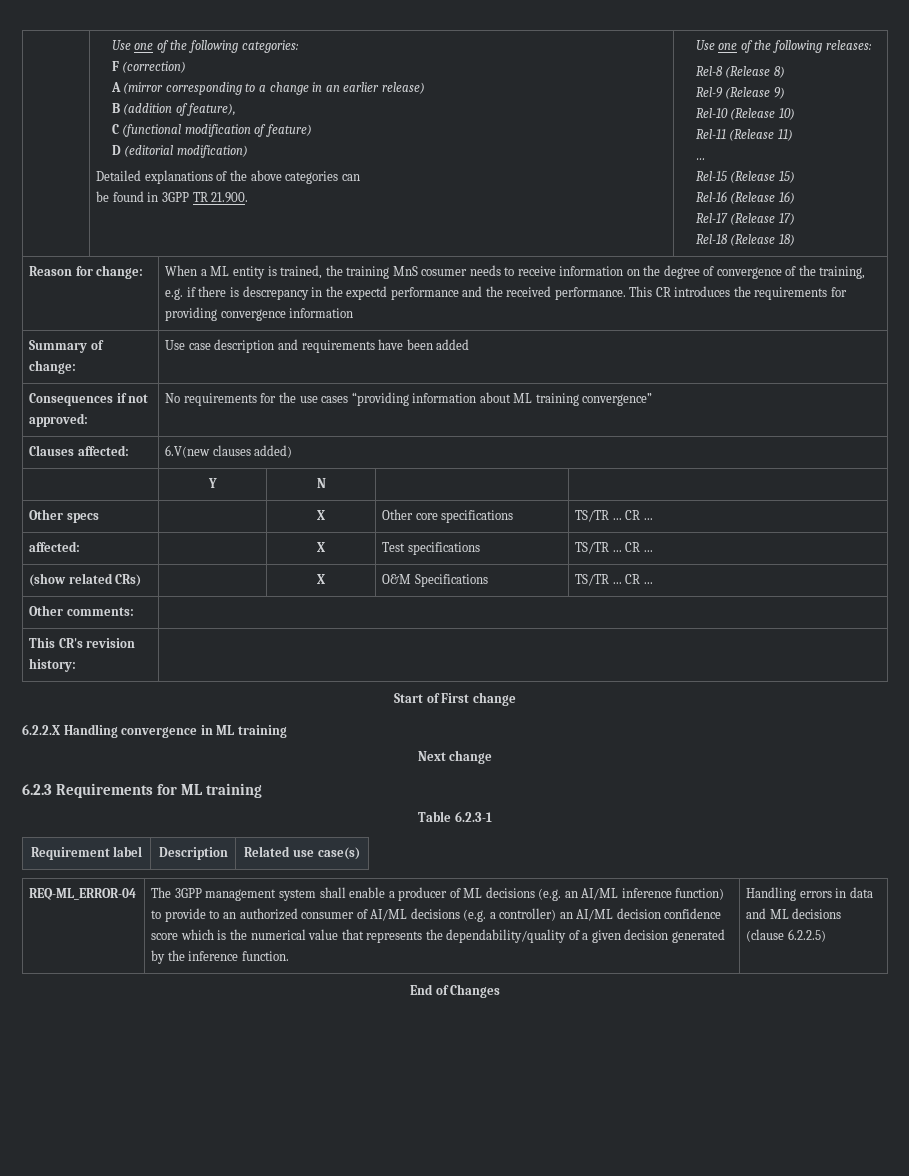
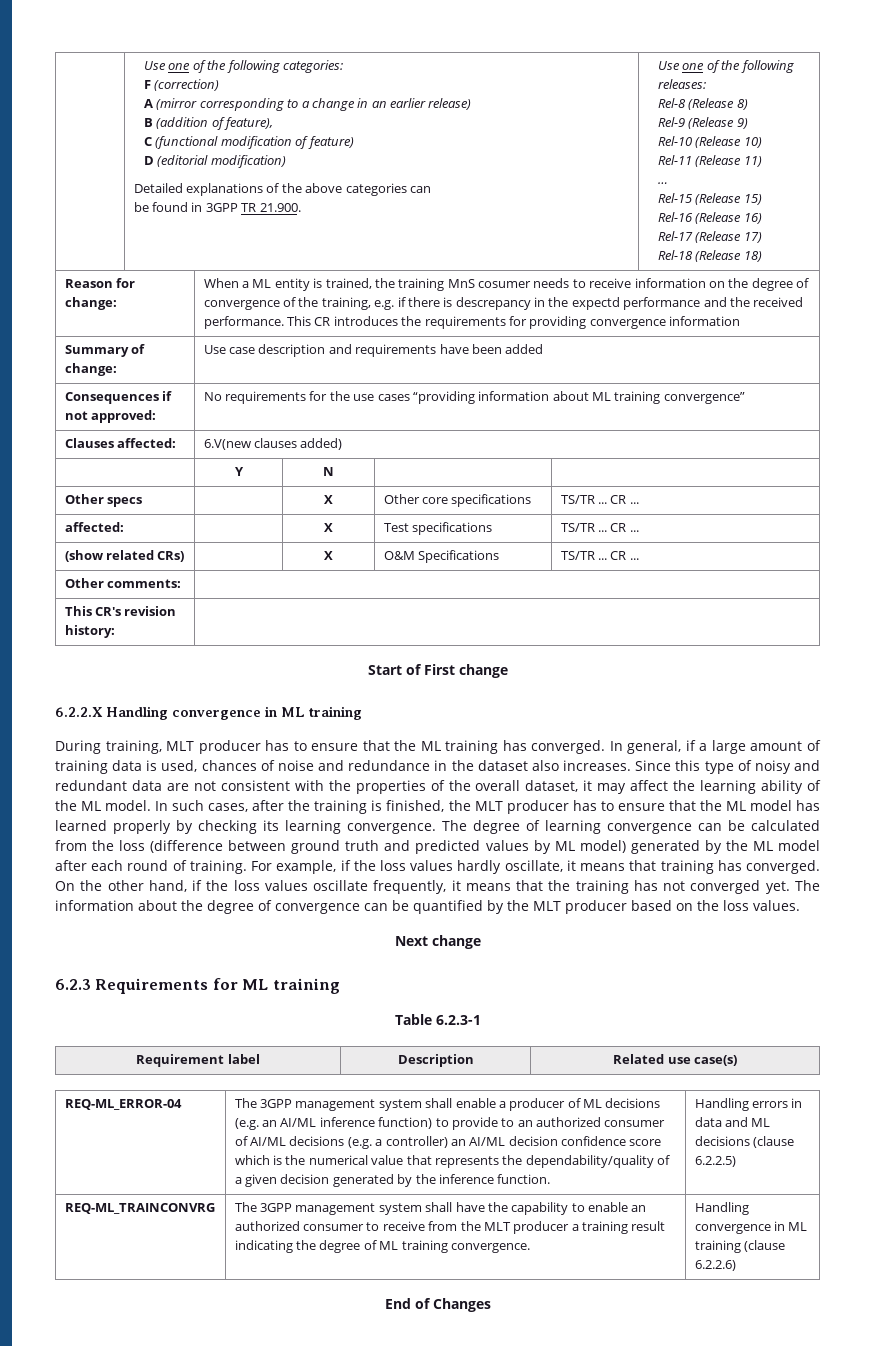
+ During training, MLT producer has to ensure that the ML training has converged. In general, if a large amount of training data is used, chances of noise and redundance in the dataset also increases. Since this type of noisy and redundant data are not consistent with the properties of the overall dataset, it may affect the learning ability of the ML model. In such cases, after the training is finished, the MLT producer has to ensure that the ML model has learned properly by checking its learning convergence. The degree of learning convergence can be calculated from the loss (difference between ground truth and predicted values by ML model) generated by the ML model after each round of training. For example, if the loss values hardly oscillate, it means that training has converged. On the other hand, if the loss values oscillate frequently, it means that the training has not converged yet. The information about the degree of convergence can be quantified by the MLT producer based on the loss values.
+ REQ-ML_TRAINCONVRG | The 3GPP management system shall have the capability to enable an authorized consumer to receive from the MLT producer a training result indicating the degree of ML training convergence. | Handling convergence in ML training (clause 6.2.2.6)

